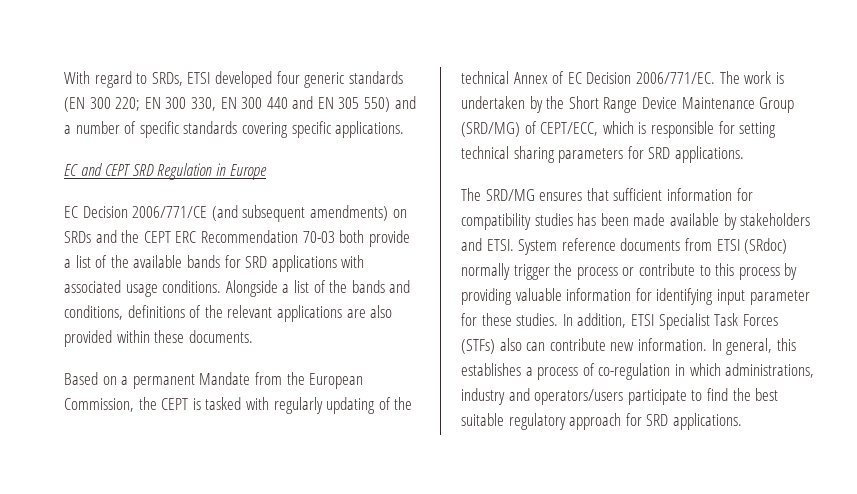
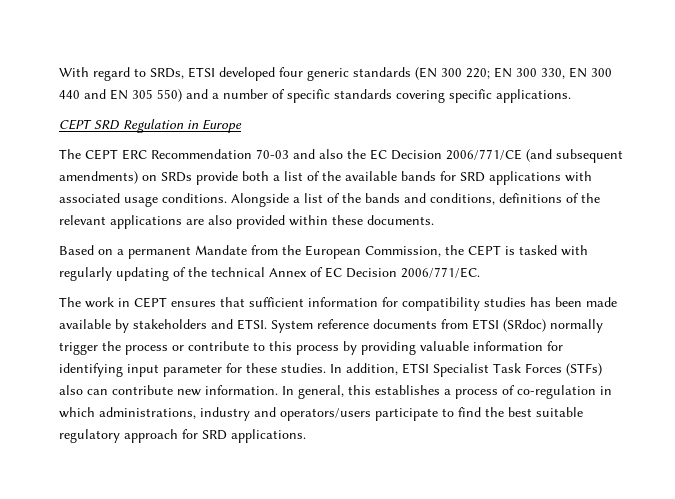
- EC and CEPT SRD Regulation in Europe
+ CEPT SRD Regulation in Europe
- EC Decision 2006/771/CE (and subsequent amendments) on SRDs and the CEPT ERC Recommendation 70-03 both provide a list of the available bands for SRD applications with associated usage conditions.
+ The CEPT ERC Recommendation 70-03 and also the EC Decision 2006/771/CE (and subsequent amendments) on SRDs provide both a list of the available bands for SRD applications with associated usage conditions.
- Based on a permanent Mandate from the European Commission, the CEPT is tasked with regularly updating of the technical Annex of EC Decision 2006/771/EC. The work is undertaken by the Short Range Device Maintenance Group (SRD/MG) of CEPT/ECC, which is responsible for setting technical sharing parameters for SRD applications.
- The SRD/MG ensures that sufficient information for compatibility studies has been made available by stakeholders and ETSI.
+ Based on a permanent Mandate from the European Commission, the CEPT is tasked with regularly updating of the technical Annex of EC Decision 2006/771/EC.
+ The work in CEPT ensures that sufficient information for compatibility studies has been made available by stakeholders and ETSI.

